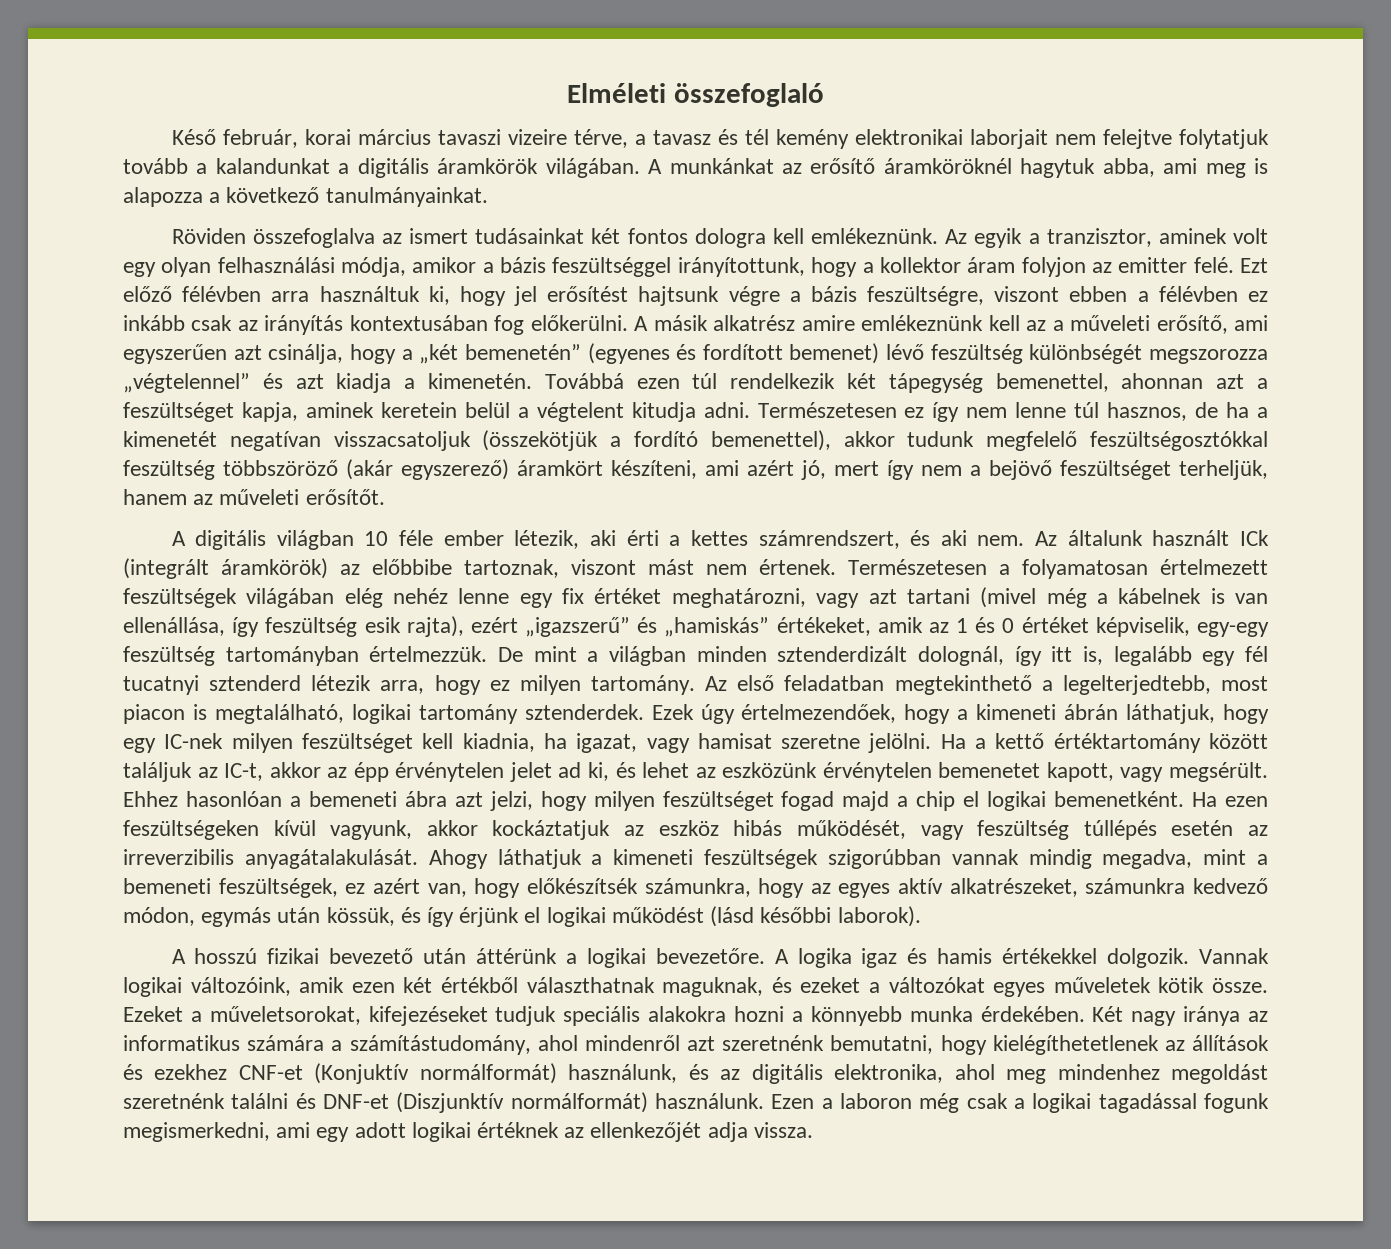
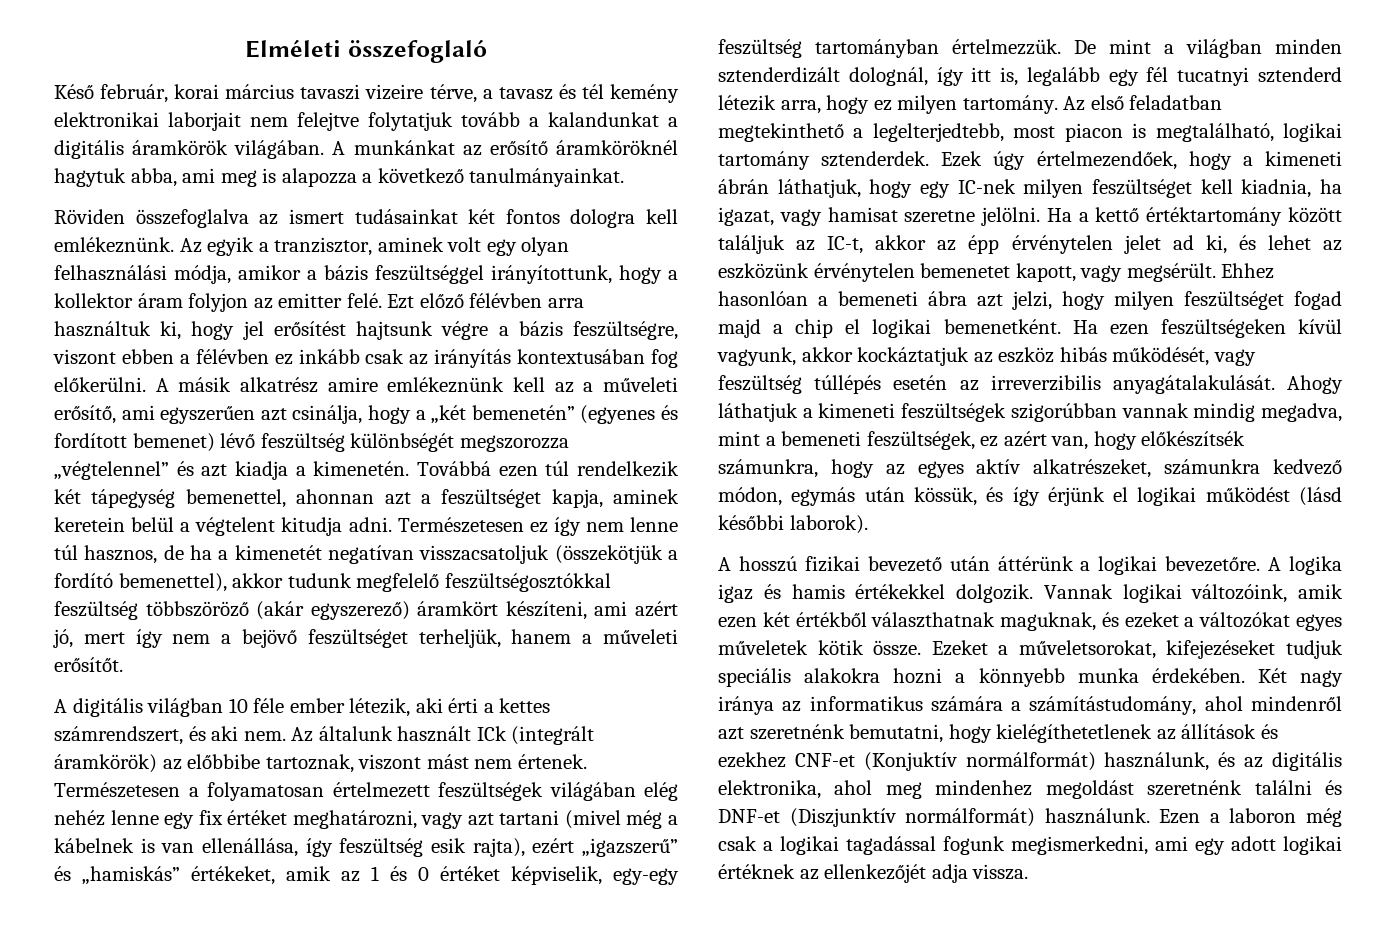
- Természetesen ez így nem lenne túl hasznos, de ha a kimenetét negatívan visszacsatoljuk (összekötjük a fordító bemenettel), akkor tudunk megfelelő feszültségosztókkal feszültség többszöröző (akár egyszerező) áramkört készíteni, ami azért jó, mert így nem a bejövő feszültséget terheljük, hanem az műveleti erősítőt.
+ Természetesen ez így nem lenne túl hasznos, de ha a kimenetét negatívan visszacsatoljuk (összekötjük a fordító bemenettel), akkor tudunk megfelelő feszültségosztókkal feszültség többszöröző (akár egyszerező) áramkört készíteni, ami azért jó, mert így nem a bejövő feszültséget terheljük, hanem a műveleti erősítőt.

